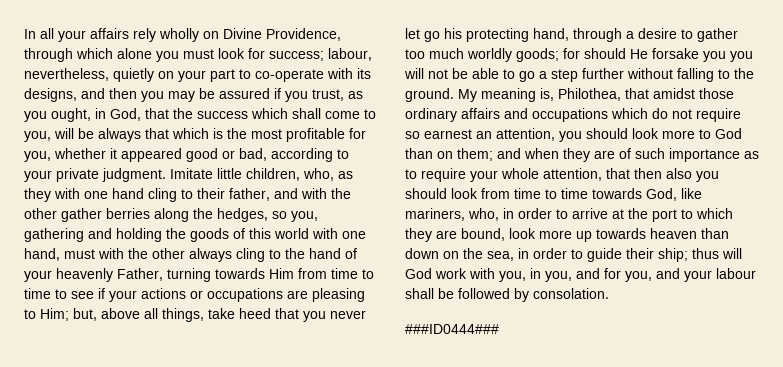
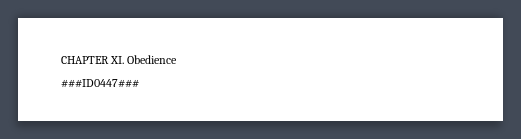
- In all your affairs rely wholly on Divine Providence, through which alone you must look for success; labour, nevertheless, quietly on your part to co-operate with its designs, and then you may be assured if you trust, as you ought, in God, that the success which shall come to you, will be always that which is the most profitable for you, whether it appeared good or bad, according to your private judgment. Imitate little children, who, as they with one hand cling to their father, and with the other gather berries along the hedges, so you, gathering and holding the goods of this world with one hand, must with the other always cling to the hand of your heavenly Father, turning towards Him from time to time to see if your actions or occupations are pleasing to Him; but, above all things, take heed that you never let go his protecting hand, through a desire to gather too much worldly goods; for should He forsake you you will not be able to go a step further without falling to the ground. My meaning is, Philothea, that amidst those ordinary affairs and occupations which do not require so earnest an attention, you should look more to God than on them; and when they are of such importance as to require your whole attention, that then also you should look from time to time towards God, like mariners, who, in order to arrive at the port to which they are bound, look more up towards heaven than down on the sea, in order to guide their ship; thus will God work with you, in you, and for you, and your labour shall be followed by consolation.
- ###ID0444###
+ CHAPTER XI. Obedience
+ ###ID0447###

